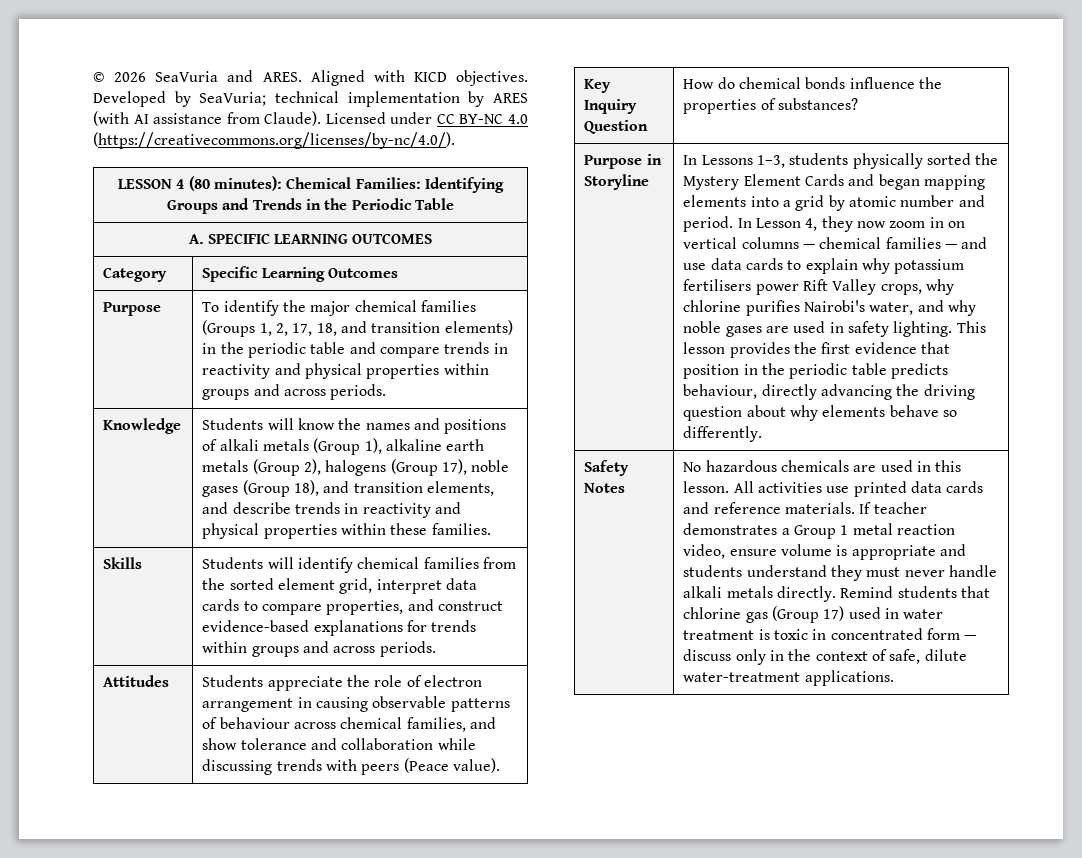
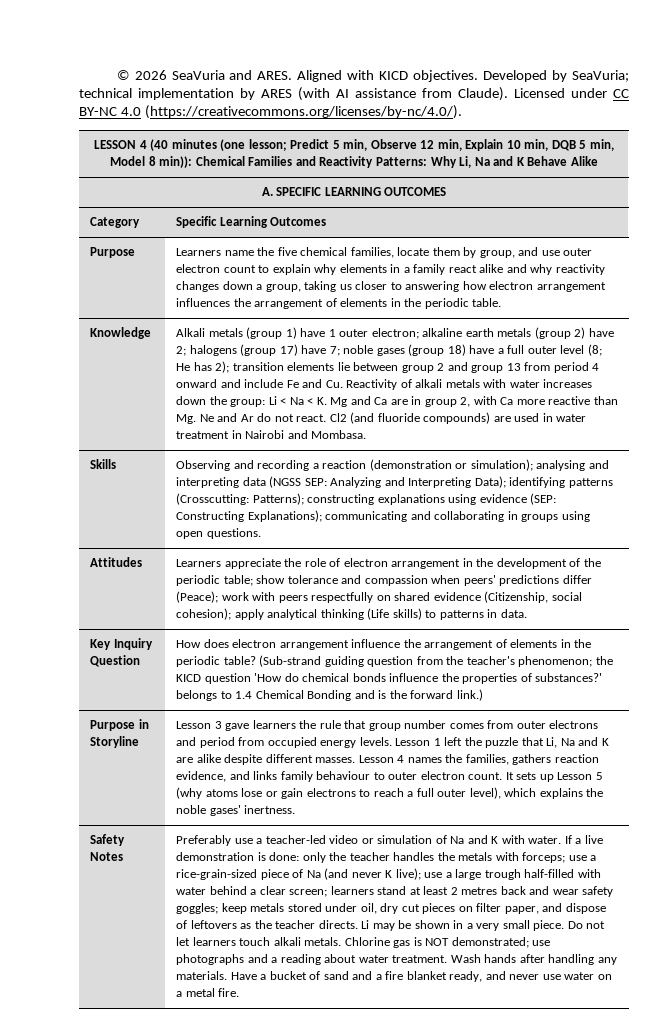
- LESSON 4 (80 minutes): Chemical Families: Identifying Groups and Trends in the Periodic Table
+ LESSON 4 (40 minutes (one lesson; Predict 5 min, Observe 12 min, Explain 10 min, DQB 5 min, Model 8 min)): Chemical Families and Reactivity Patterns: Why Li, Na and K Behave Alike
- To identify the major chemical families (Groups 1, 2, 17, 18, and transition elements) in the periodic table and compare trends in reactivity and physical properties within groups and across periods.
- Knowledge | Students will know the names and positions of alkali metals (Group 1), alkaline earth metals (Group 2), halogens (Group 17), noble gases (Group 18), and transition elements, and describe trends in reactivity and physical properties within these families.
- Skills | Students will identify chemical families from the sorted element grid, interpret data cards to compare properties, and construct evidence-based explanations for trends within groups and across periods.
+ Learners name the five chemical families, locate them by group, and use outer electron count to explain why elements in a family react alike and why reactivity changes down a group, taking us closer to answering how electron arrangement influences the arrangement of elements in the periodic table.
+ Knowledge | Alkali metals (group 1) have 1 outer electron; alkaline earth metals (group 2) have 2; halogens (group 17) have 7; noble gases (group 18) have a full outer level (8; He has 2); transition elements lie between group 2 and group 13 from period 4 onward and include Fe and Cu. Reactivity of alkali metals with water increases down the group: Li < Na < K. Mg and Ca are in group 2, with Ca more reactive than Mg. Ne and Ar do not react. Cl2 (and fluoride compounds) are used in water treatment in Nairobi and Mombasa.
+ Skills | Observing and recording a reaction (demonstration or simulation); analysing and interpreting data (NGSS SEP: Analyzing and Interpreting Data); identifying patterns (Crosscutting: Patterns); constructing explanations using evidence (SEP: Constructing Explanations); communicating and collaborating in groups using open questions.
- Students appreciate the role of electron arrangement in causing observable patterns of behaviour across chemical families, and show tolerance and collaboration while discussing trends with peers (Peace value).
- Key Inquiry Question | How do chemical bonds influence the properties of substances?
- Purpose in Storyline | In Lessons 1–3, students physically sorted the Mystery Element Cards and began mapping elements into a grid by atomic number and period. In Lesson 4, they now zoom in on vertical columns — chemical families — and use data cards to explain why potassium fertilisers power Rift Valley crops, why chlorine purifies Nairobi's water, and why noble gases are used in safety lighting. This lesson provides the first evidence that position in the periodic table predicts behaviour, directly advancing the driving question about why elements behave so differently.
- Safety Notes | No hazardous chemicals are used in this lesson. All activities use printed data cards and reference materials. If teacher demonstrates a Group 1 metal reaction video, ensure volume is appropriate and students understand they must never handle alkali metals directly. Remind students that chlorine gas (Group 17) used in water treatment is toxic in concentrated form — discuss only in the context of safe, dilute water-treatment applications.
+ Learners appreciate the role of electron arrangement in the development of the periodic table; show tolerance and compassion when peers' predictions differ (Peace); work with peers respectfully on shared evidence (Citizenship, social cohesion); apply analytical thinking (Life skills) to patterns in data.
+ Key Inquiry Question | How does electron arrangement influence the arrangement of elements in the periodic table? (Sub-strand guiding question from the teacher's phenomenon; the KICD question 'How do chemical bonds influence the properties of substances?' belongs to 1.4 Chemical Bonding and is the forward link.)
+ Purpose in Storyline | Lesson 3 gave learners the rule that group number comes from outer electrons and period from occupied energy levels. Lesson 1 left the puzzle that Li, Na and K are alike despite different masses. Lesson 4 names the families, gathers reaction evidence, and links family behaviour to outer electron count. It sets up Lesson 5 (why atoms lose or gain electrons to reach a full outer level), which explains the noble gases' inertness.
+ Safety Notes | Preferably use a teacher-led video or simulation of Na and K with water. If a live demonstration is done: only the teacher handles the metals with forceps; use a rice-grain-sized piece of Na (and never K live); use a large trough half-filled with water behind a clear screen; learners stand at least 2 metres back and wear safety goggles; keep metals stored under oil, dry cut pieces on filter paper, and dispose of leftovers as the teacher directs. Li may be shown in a very small piece. Do not let learners touch alkali metals. Chlorine gas is NOT demonstrated; use photographs and a reading about water treatment. Wash hands after handling any materials. Have a bucket of sand and a fire blanket ready, and never use water on a metal fire.

